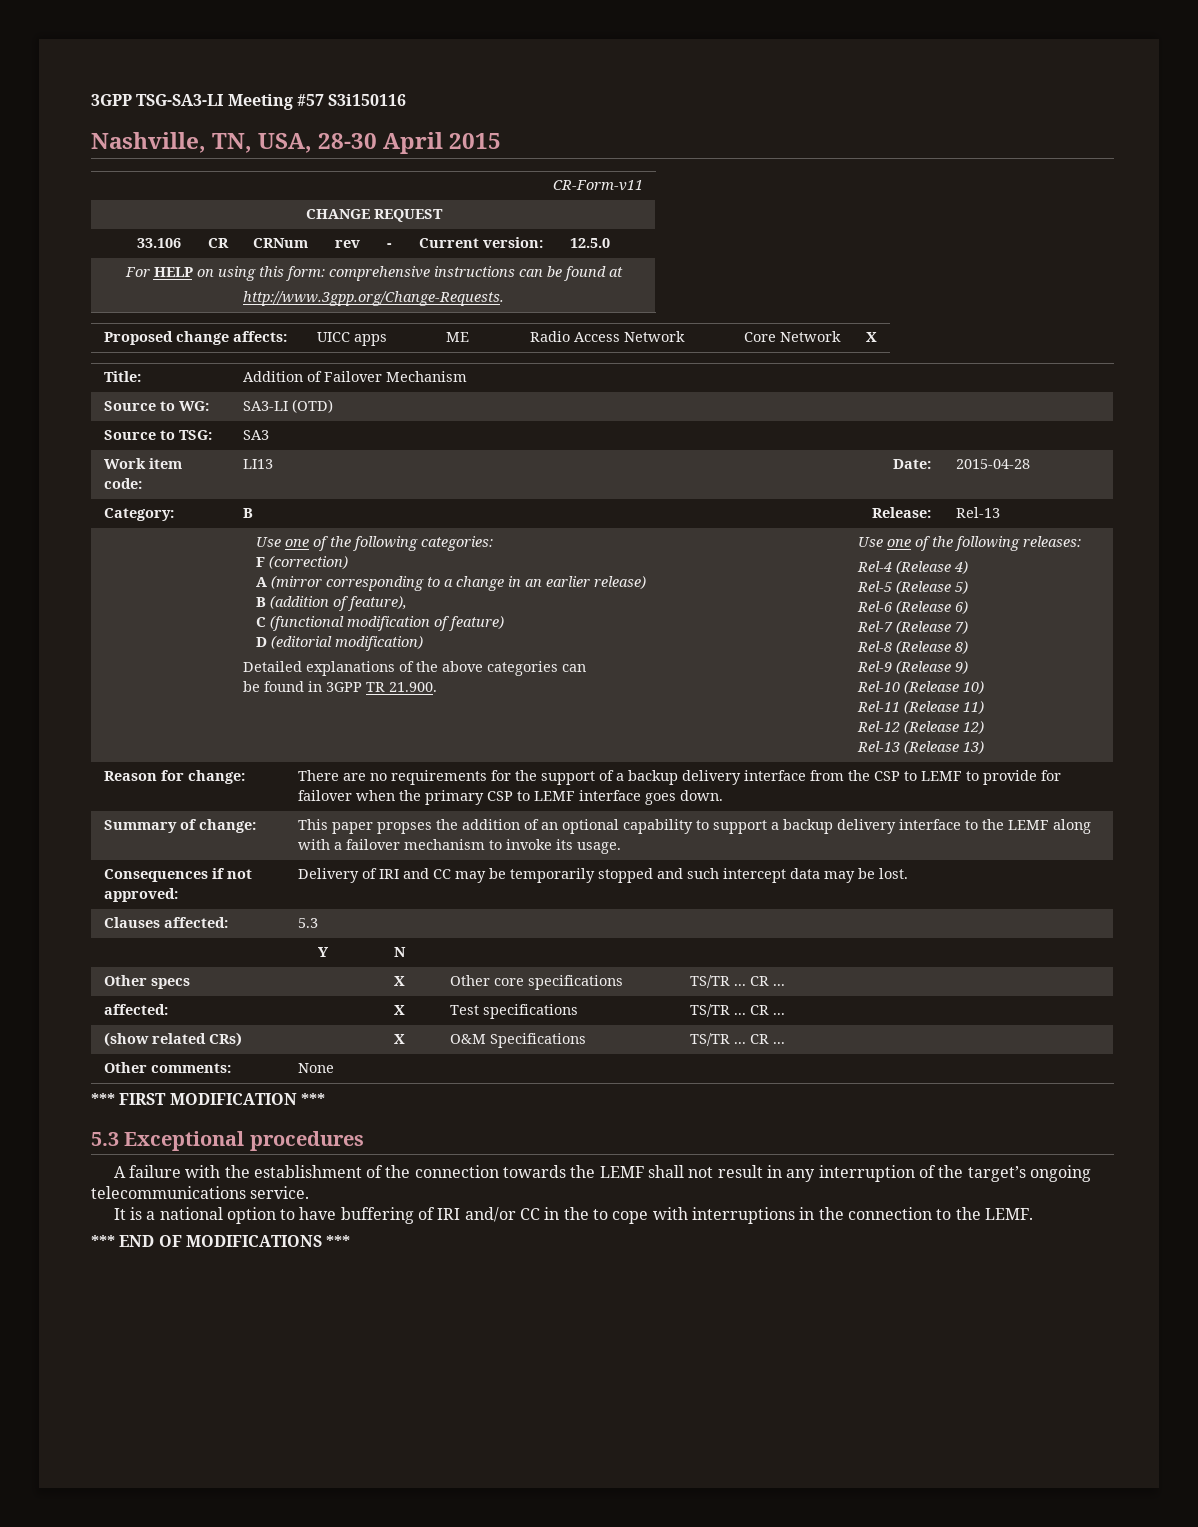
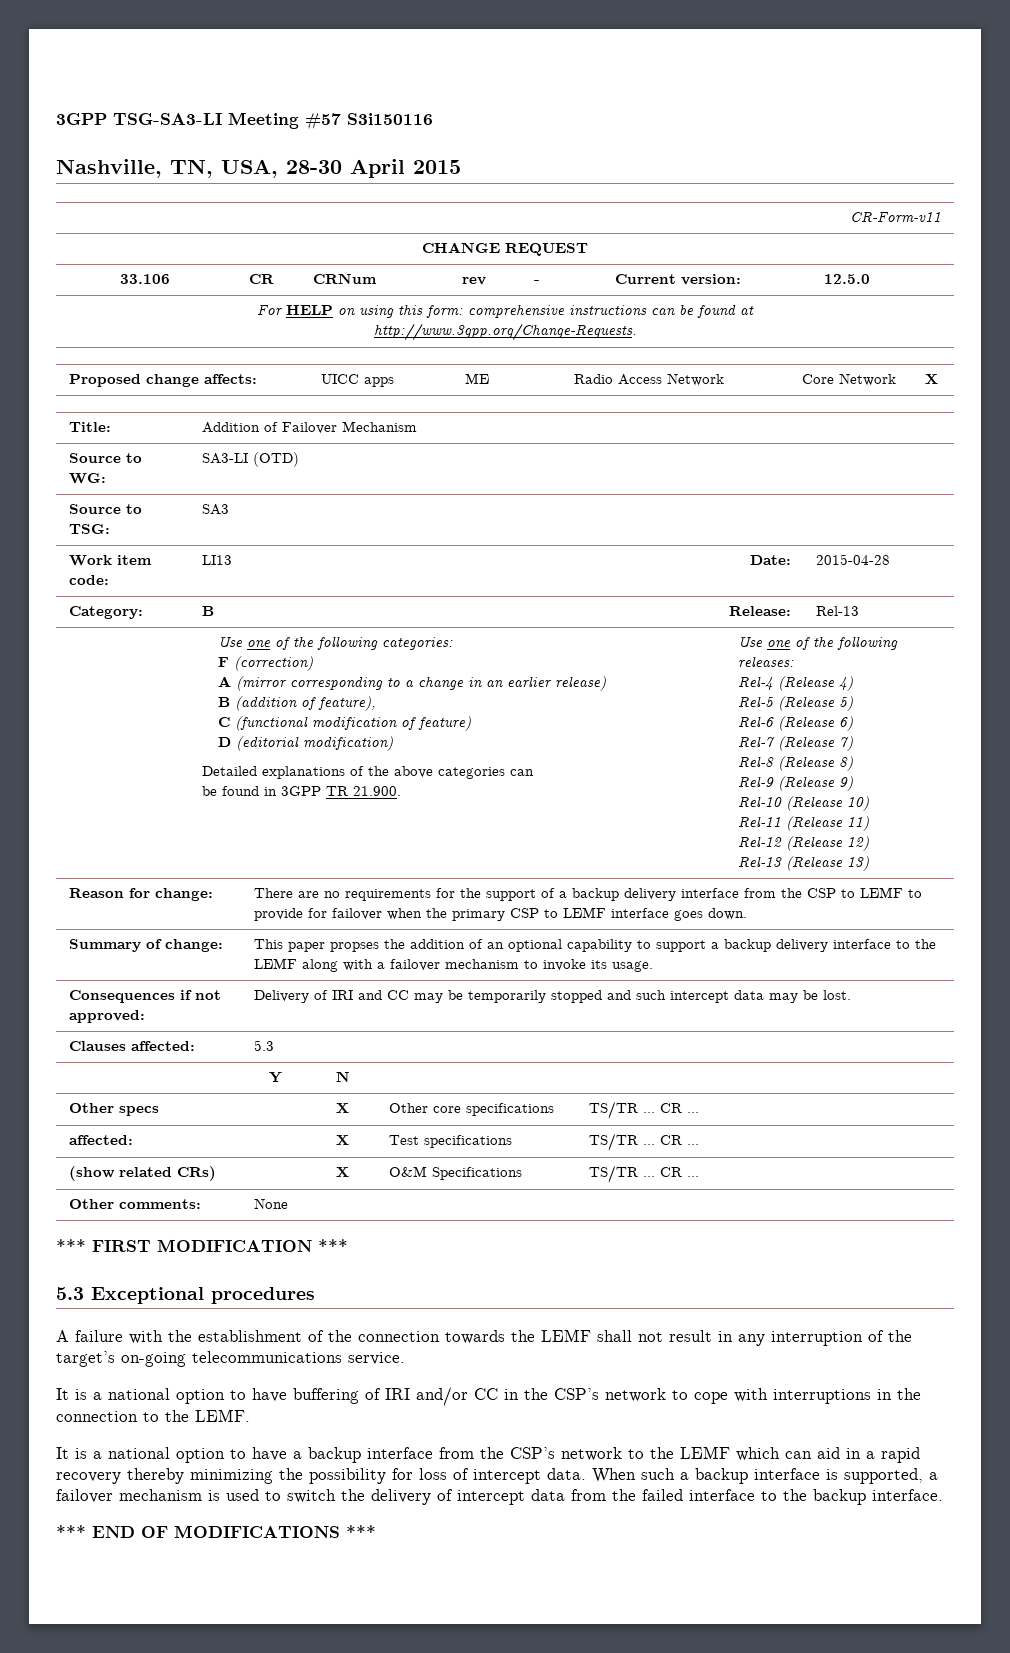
- A failure with the establishment of the connection towards the LEMF shall not result in any interruption of the target’s ongoing telecommunications service.
+ A failure with the establishment of the connection towards the LEMF shall not result in any interruption of the target’s on-going telecommunications service.
- It is a national option to have buffering of IRI and/or CC in the to cope with interruptions in the connection to the LEMF.
+ It is a national option to have buffering of IRI and/or CC in the CSP’s network to cope with interruptions in the connection to the LEMF.
+ It is a national option to have a backup interface from the CSP’s network to the LEMF which can aid in a rapid recovery thereby minimizing the possibility for loss of intercept data. When such a backup interface is supported, a failover mechanism is used to switch the delivery of intercept data from the failed interface to the backup interface.

